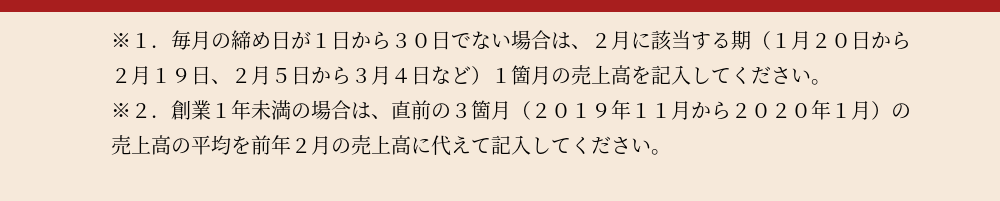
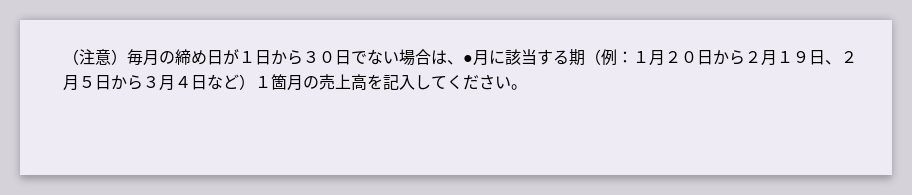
- ※１．毎月の締め日が１日から３０日でない場合は、２月に該当する期（１月２０日から２月１９日、２月５日から３月４日など）１箇月の売上高を記入してください。
+ （注意）毎月の締め日が１日から３０日でない場合は、●月に該当する期（例：１月２０日から２月１９日、２月５日から３月４日など）１箇月の売上高を記入してください。
- ※２．創業１年未満の場合は、直前の３箇月（２０１９年１１月から２０２０年１月）の売上高の平均を前年２月の売上高に代えて記入してください。

